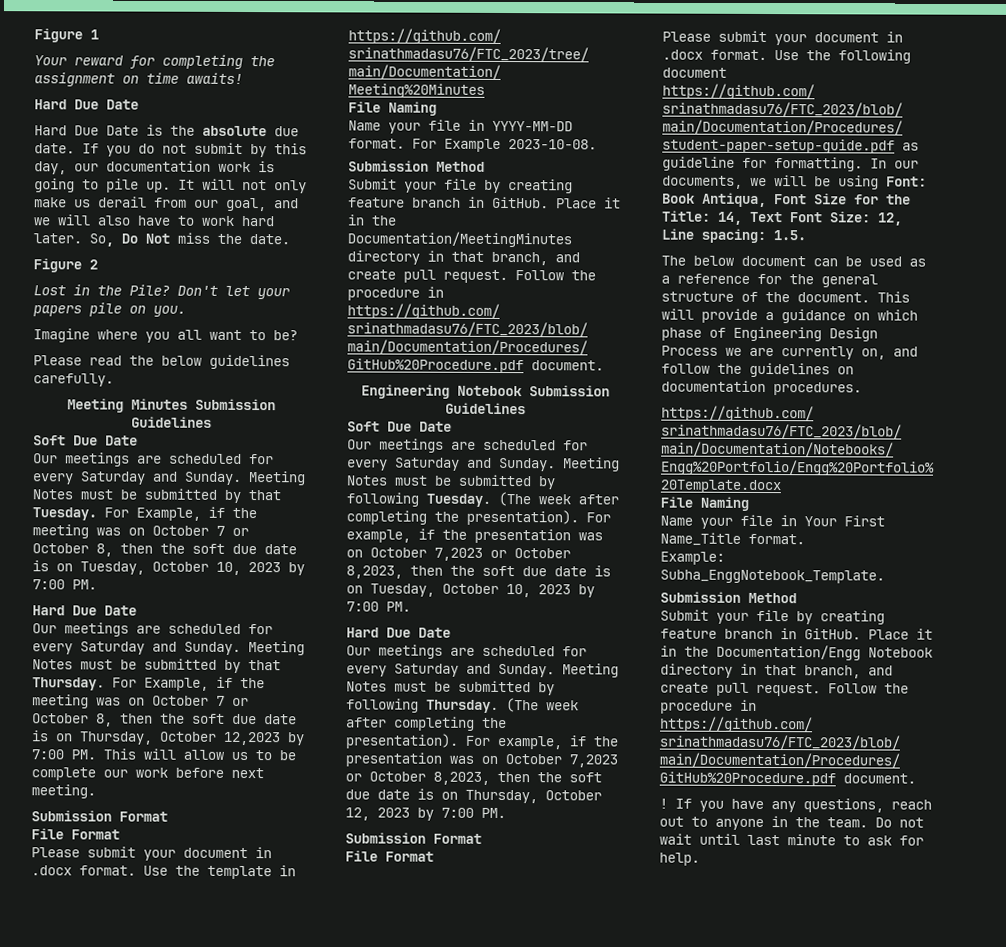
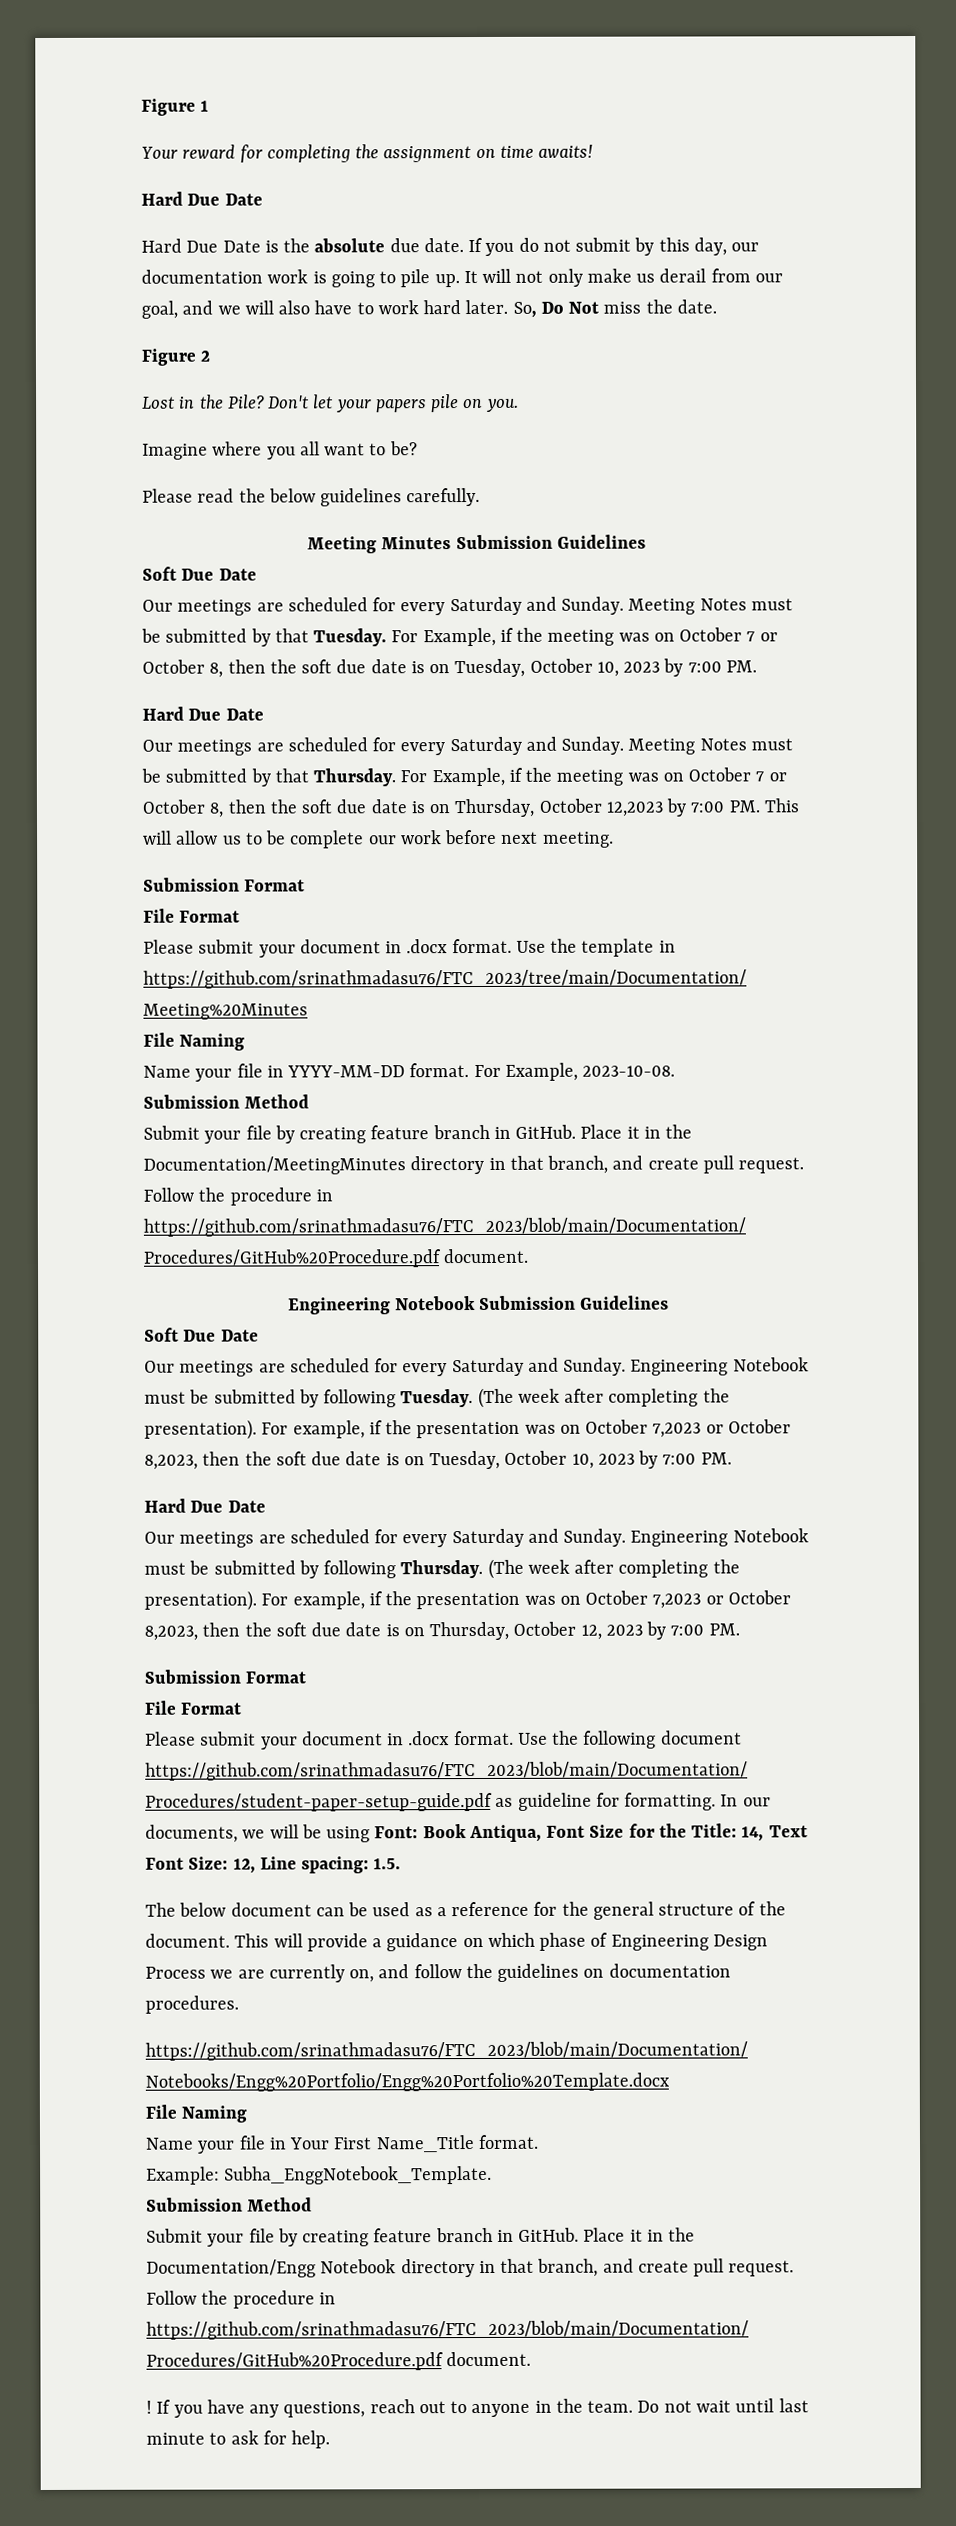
- For Example 2023-10-08.
+ For Example, 2023-10-08.
- Meeting Notes must be submitted by following Tuesday.
+ Engineering Notebook must be submitted by following Tuesday.
- Meeting Notes must be submitted by following Thursday.
+ Engineering Notebook must be submitted by following Thursday.

